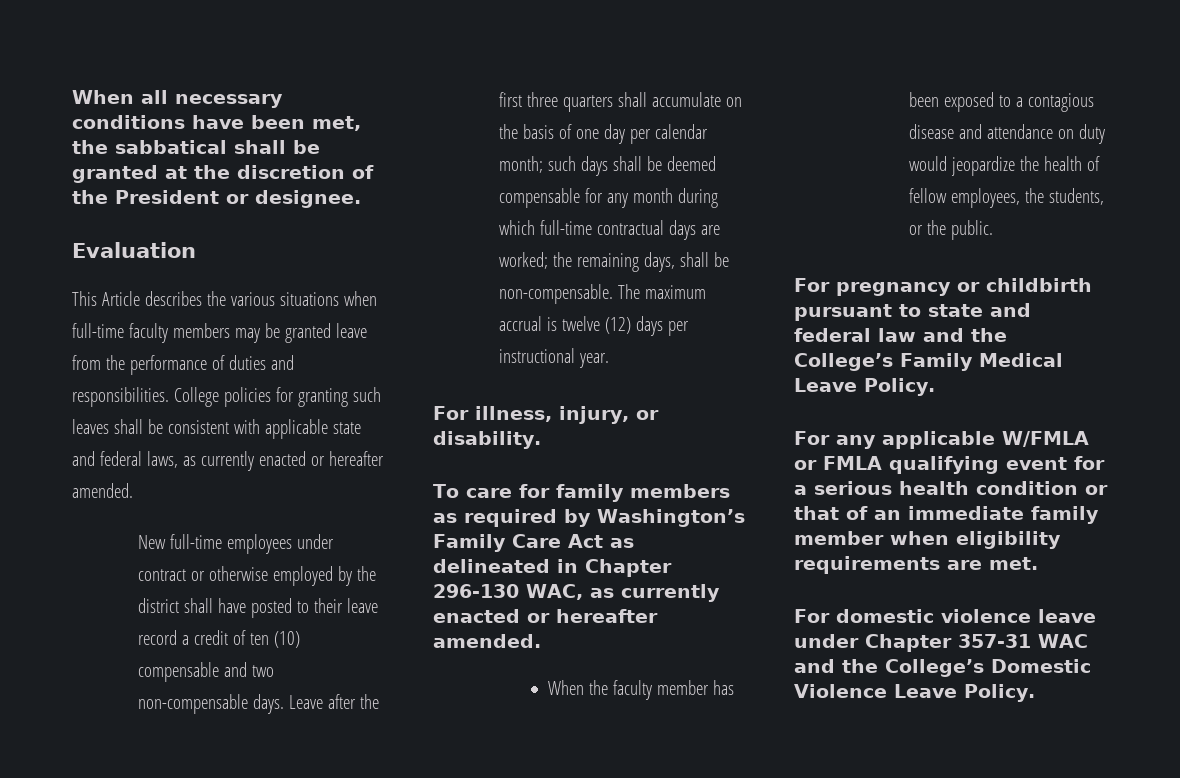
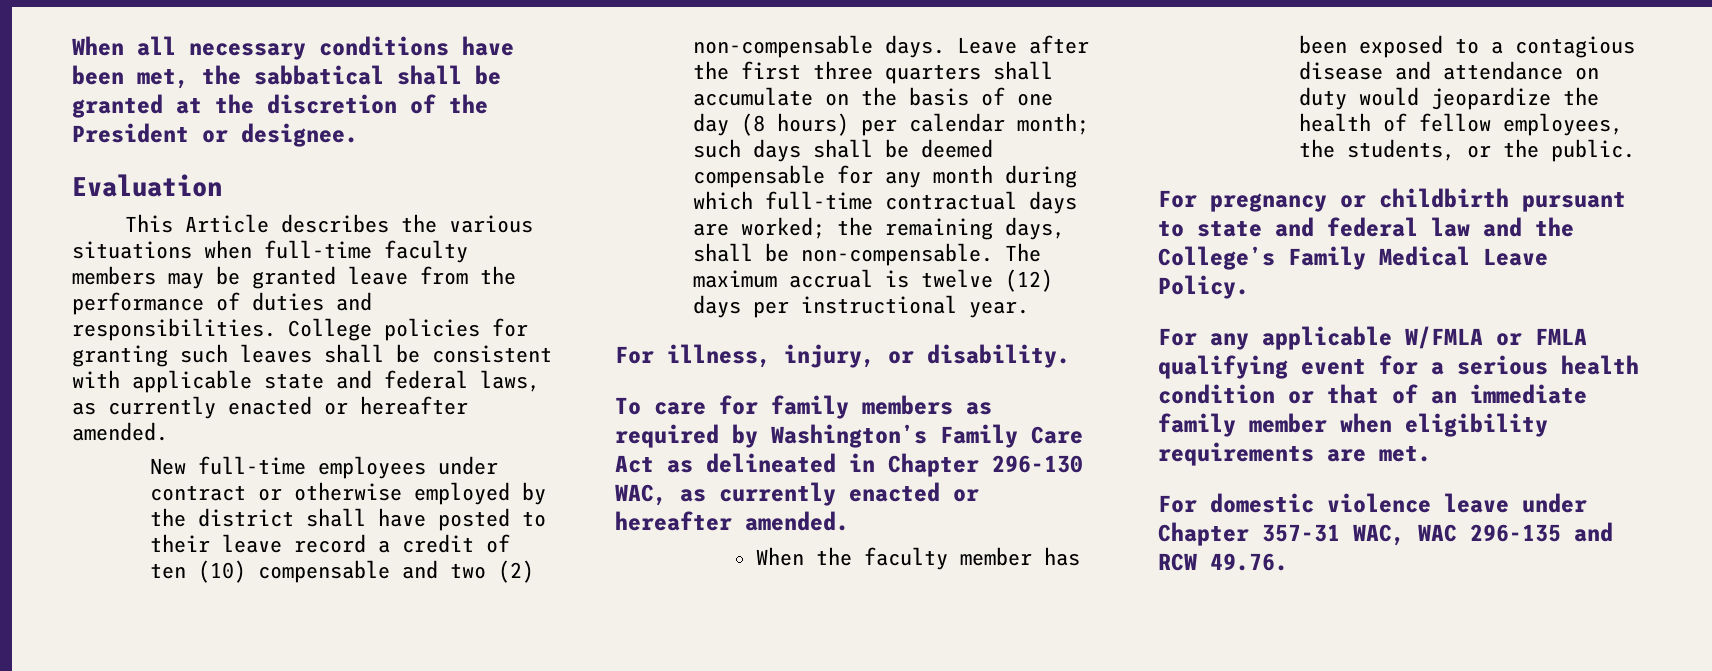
- New full-time employees under contract or otherwise employed by the district shall have posted to their leave record a credit of ten (10) compensable and two non-compensable days.
+ New full-time employees under contract or otherwise employed by the district shall have posted to their leave record a credit of ten (10) compensable and two (2) non-compensable days.
- Leave after the first three quarters shall accumulate on the basis of one day per calendar month; such days shall be deemed compensable for any month during which full-time contractual days are worked; the remaining days, shall be non-compensable.
+ Leave after the first three quarters shall accumulate on the basis of one day (8 hours) per calendar month; such days shall be deemed compensable for any month during which full-time contractual days are worked; the remaining days, shall be non-compensable.
- For domestic violence leave under Chapter 357-31 WAC and the College’s Domestic Violence Leave Policy.
+ For domestic violence leave under Chapter 357-31 WAC, WAC 296-135 and RCW 49.76.

